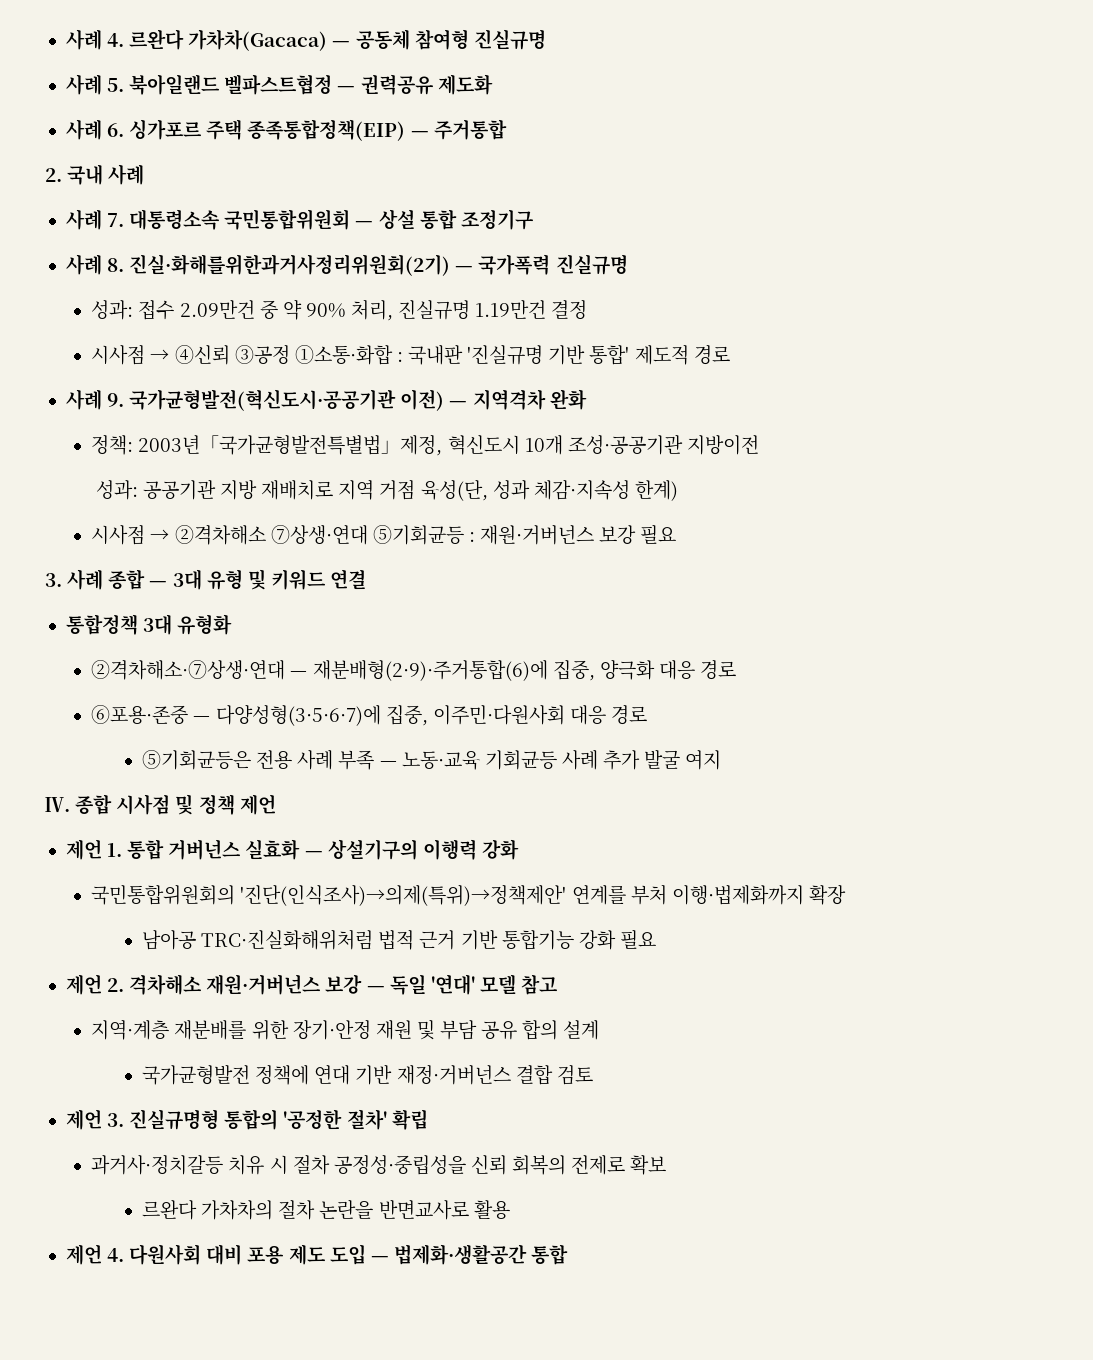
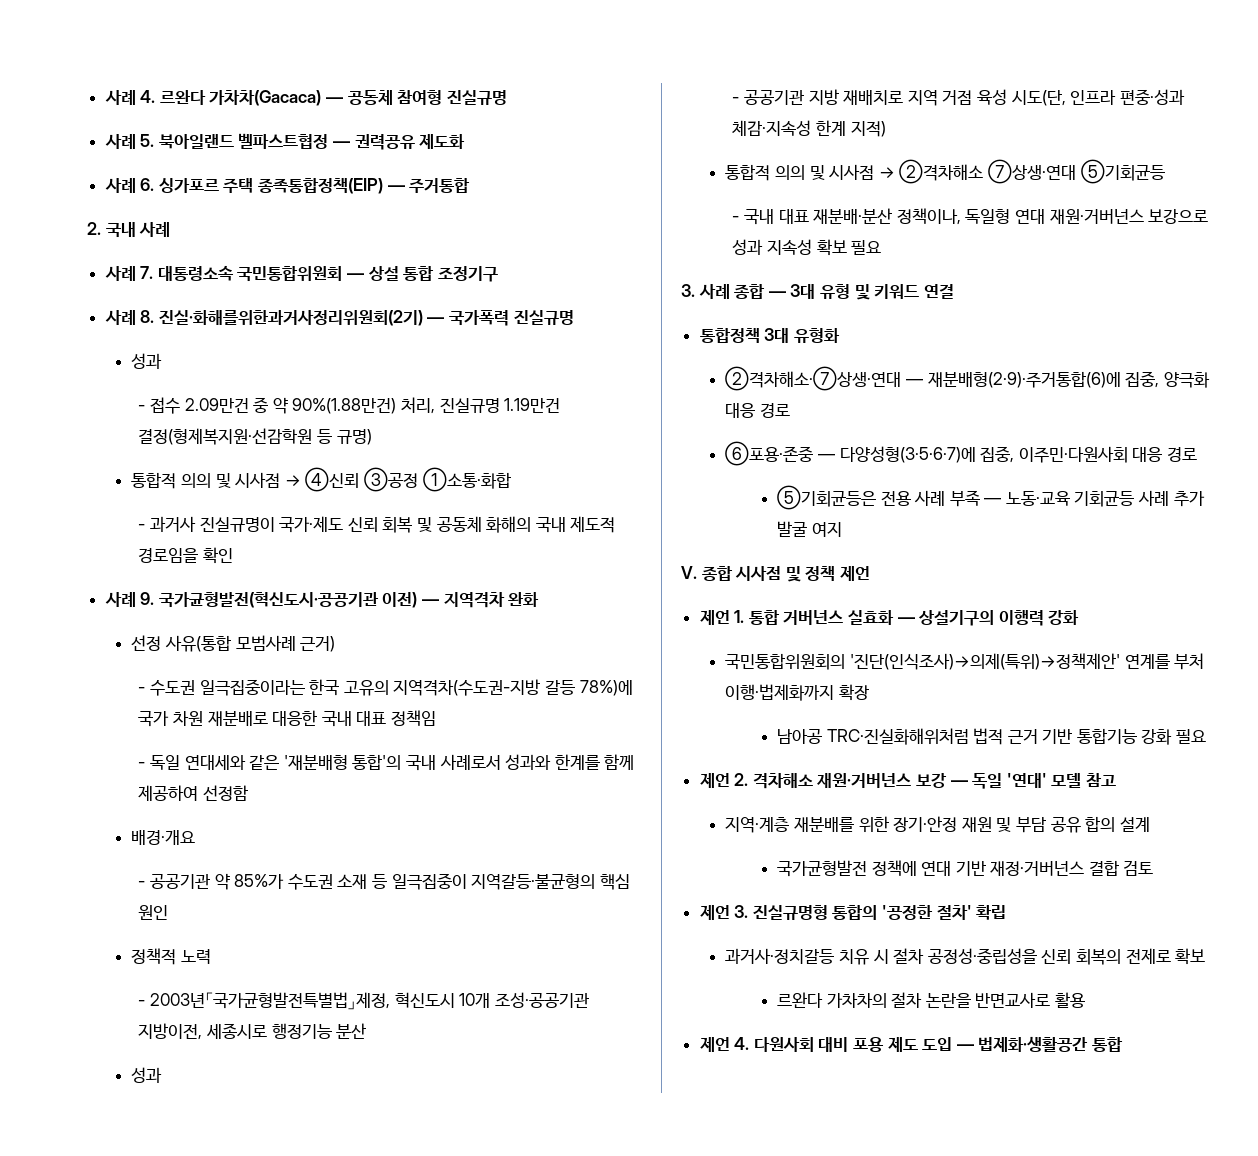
  사례 8. 진실·화해를위한과거사정리위원회(2기) — 국가폭력 진실규명
- 성과: 접수 2.09만건 중 약 90% 처리, 진실규명 1.19만건 결정
- 시사점 → ④신뢰 ③공정 ①소통·화합 : 국내판 '진실규명 기반 통합' 제도적 경로
+ 성과
+ - 접수 2.09만건 중 약 90%(1.88만건) 처리, 진실규명 1.19만건 결정(형제복지원·선감학원 등 규명)
+ 통합적 의의 및 시사점 → ④신뢰 ③공정 ①소통·화합
+ - 과거사 진실규명이 국가·제도 신뢰 회복 및 공동체 화해의 국내 제도적 경로임을 확인
- 정책: 2003년「국가균형발전특별법」제정, 혁신도시 10개 조성·공공기관 지방이전
- 성과: 공공기관 지방 재배치로 지역 거점 육성(단, 성과 체감·지속성 한계)
- 시사점 → ②격차해소 ⑦상생·연대 ⑤기회균등 : 재원·거버넌스 보강 필요
+ 선정 사유(통합 모범사례 근거)
+ - 수도권 일극집중이라는 한국 고유의 지역격차(수도권-지방 갈등 78%)에 국가 차원 재분배로 대응한 국내 대표 정책임
+ - 독일 연대세와 같은 '재분배형 통합'의 국내 사례로서 성과와 한계를 함께 제공하여 선정함
+ 배경·개요
+ - 공공기관 약 85%가 수도권 소재 등 일극집중이 지역갈등·불균형의 핵심 원인
+ 정책적 노력
+ - 2003년「국가균형발전특별법」제정, 혁신도시 10개 조성·공공기관 지방이전, 세종시로 행정기능 분산
+ 성과
+ - 공공기관 지방 재배치로 지역 거점 육성 시도(단, 인프라 편중·성과 체감·지속성 한계 지적)
+ 통합적 의의 및 시사점 → ②격차해소 ⑦상생·연대 ⑤기회균등
+ - 국내 대표 재분배·분산 정책이나, 독일형 연대 재원·거버넌스 보강으로 성과 지속성 확보 필요
- Ⅳ. 종합 시사점 및 정책 제언
+ Ⅴ. 종합 시사점 및 정책 제언

